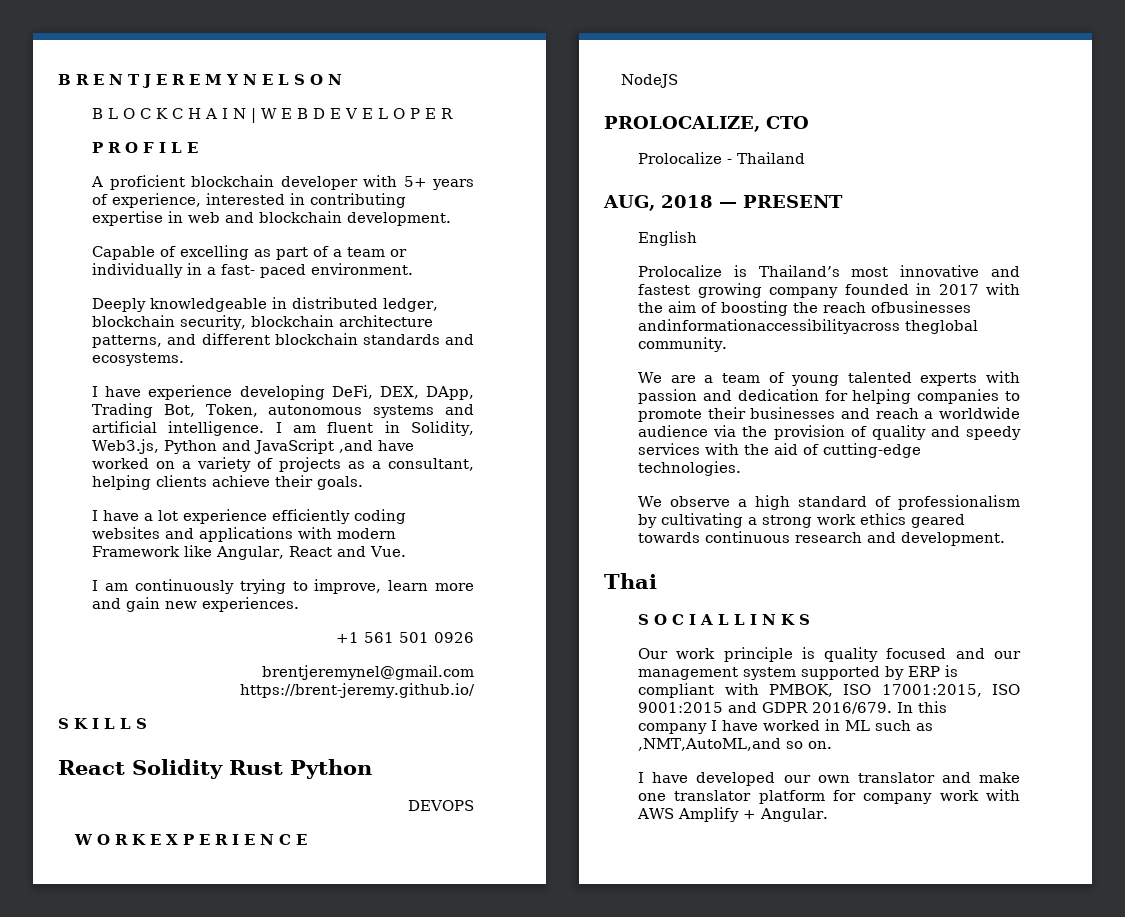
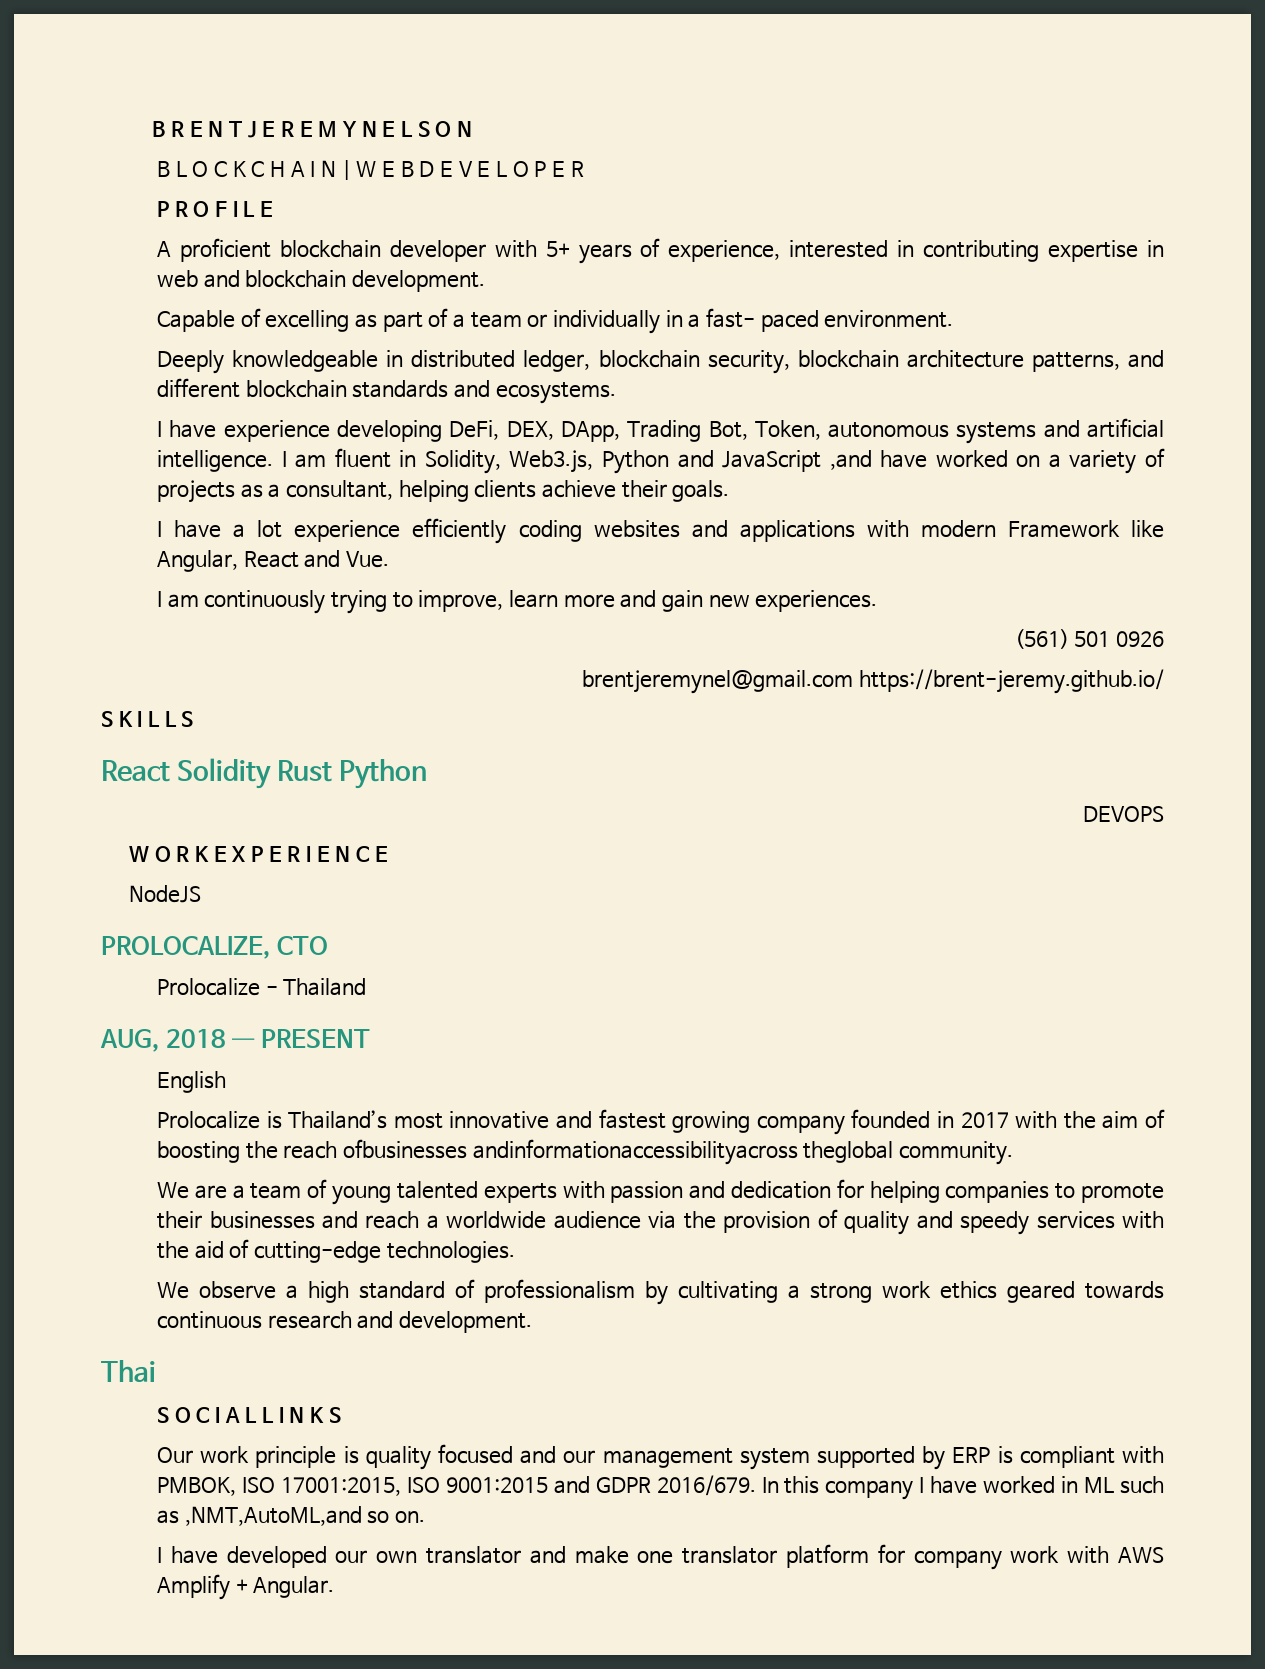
- +1 561 501 0926
+ (561) 501 0926

